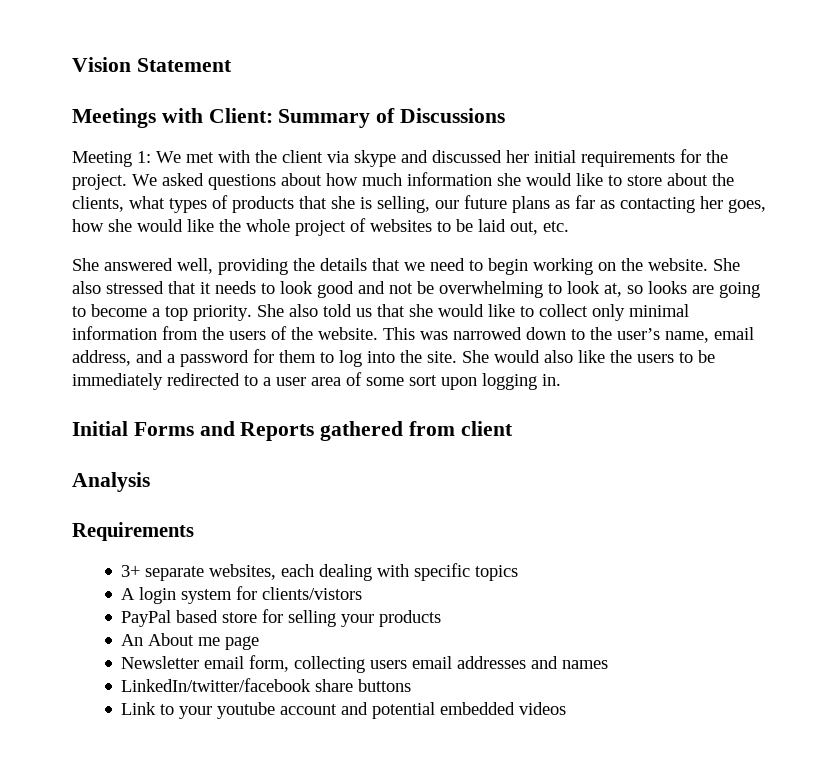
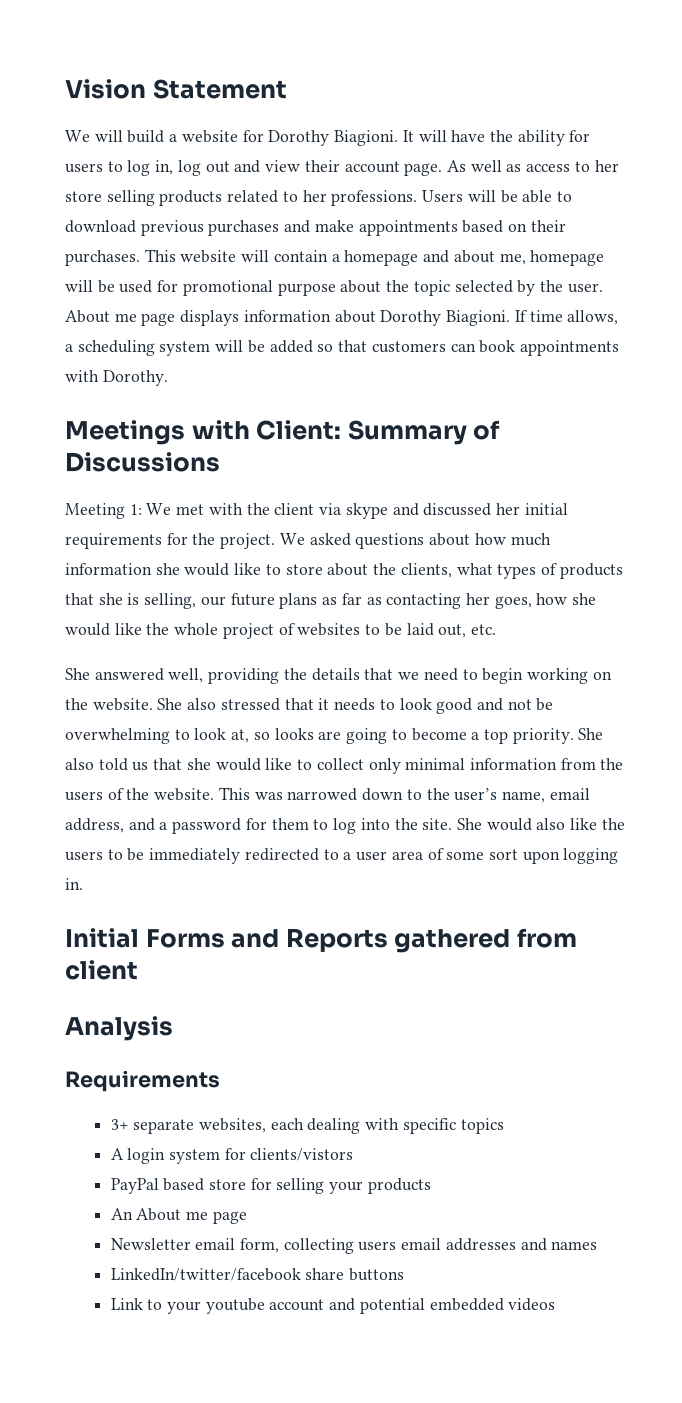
+ We will build a website for Dorothy Biagioni. It will have the ability for users to log in, log out and view their account page. As well as access to her store selling products related to her professions. Users will be able to download previous purchases and make appointments based on their purchases. This website will contain a homepage and about me, homepage will be used for promotional purpose about the topic selected by the user. About me page displays information about Dorothy Biagioni. If time allows, a scheduling system will be added so that customers can book appointments with Dorothy.

